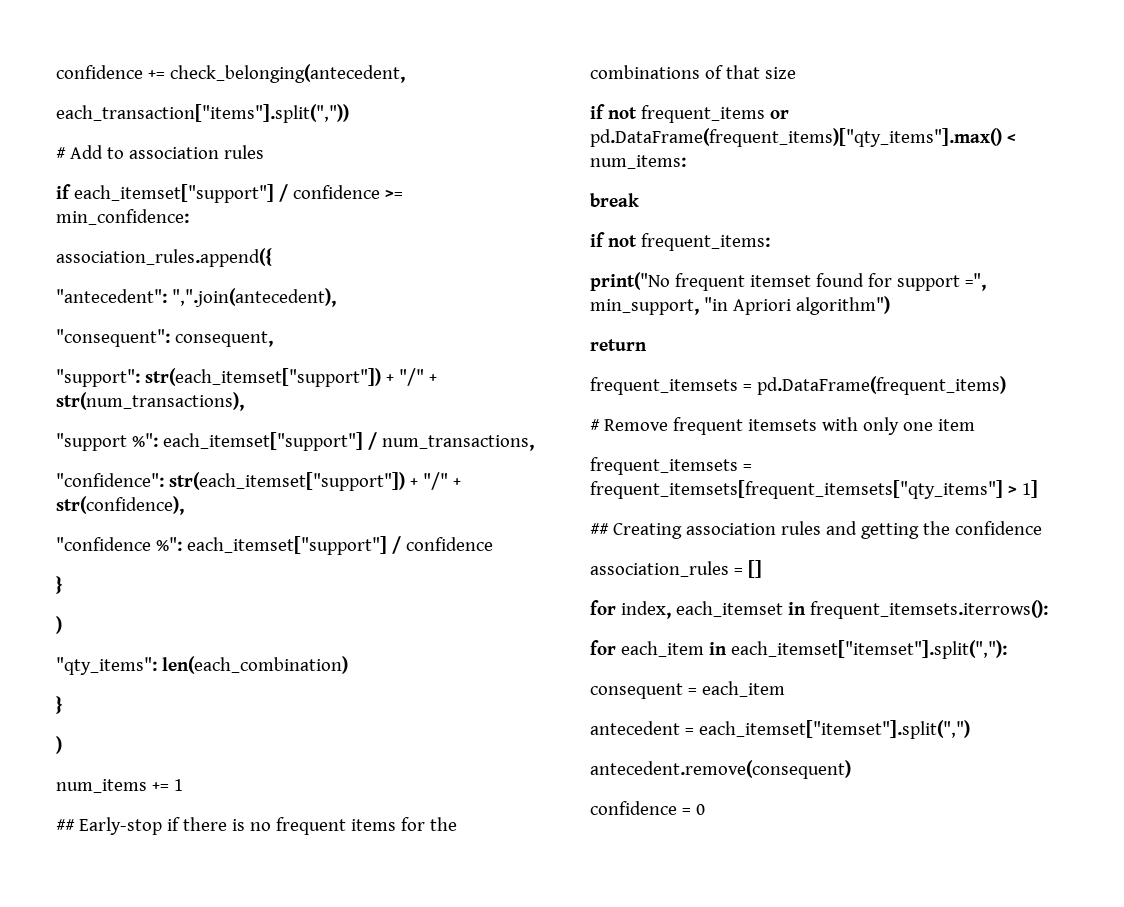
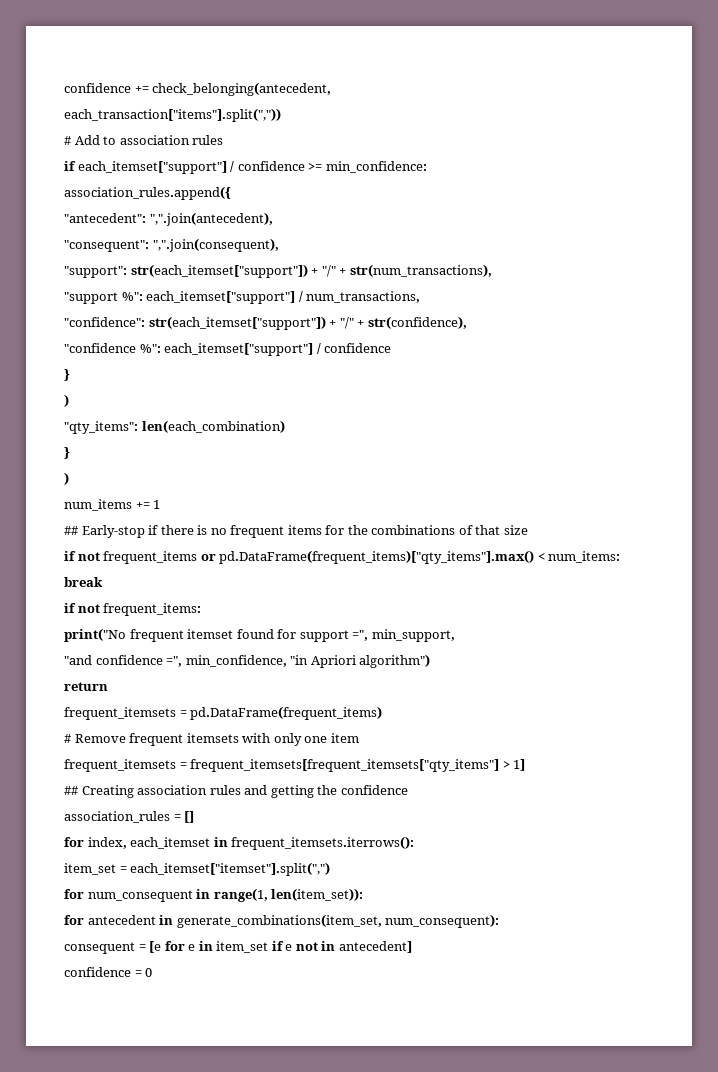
- "consequent": consequent,
+ "consequent": ",".join(consequent),
- print("No frequent itemset found for support =", min_support, "in Apriori algorithm")
+ print("No frequent itemset found for support =", min_support,
+ "and confidence =", min_confidence, "in Apriori algorithm")
- for each_item in each_itemset["itemset"].split(","):
- consequent = each_item
- antecedent = each_itemset["itemset"].split(",")
- antecedent.remove(consequent)
+ item_set = each_itemset["itemset"].split(",")
+ for num_consequent in range(1, len(item_set)):
+ for antecedent in generate_combinations(item_set, num_consequent):
+ consequent = [e for e in item_set if e not in antecedent]

